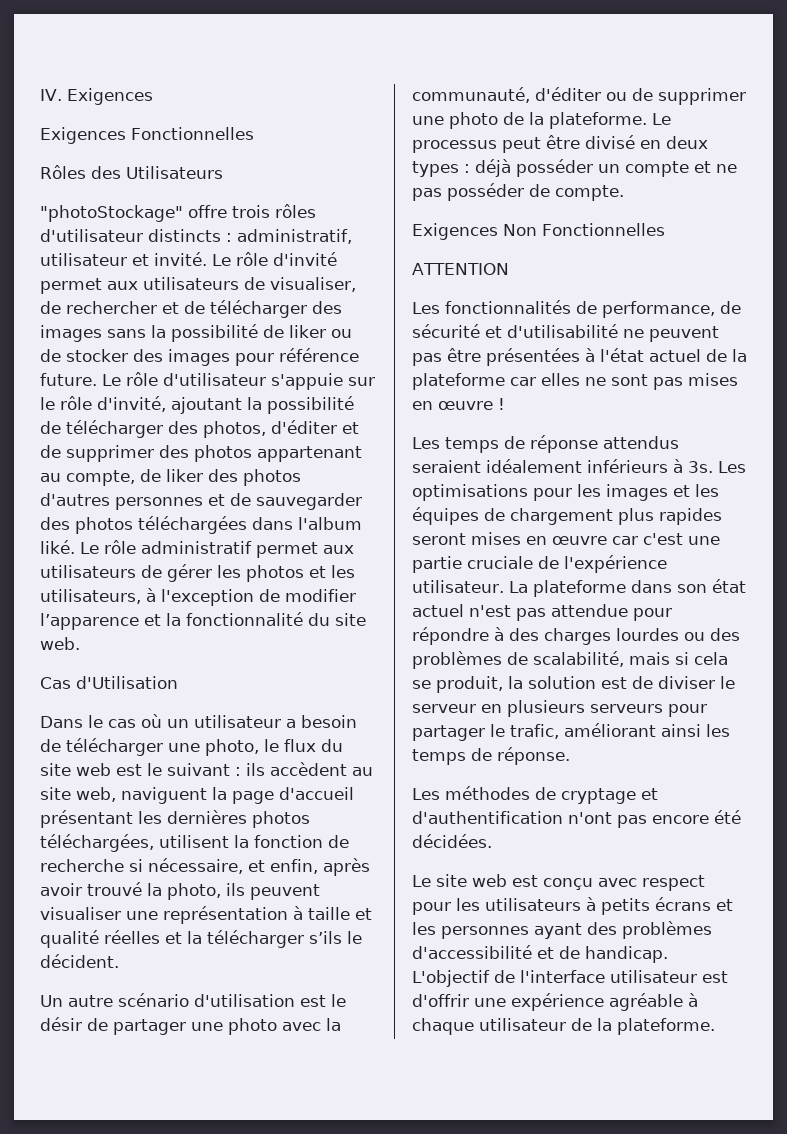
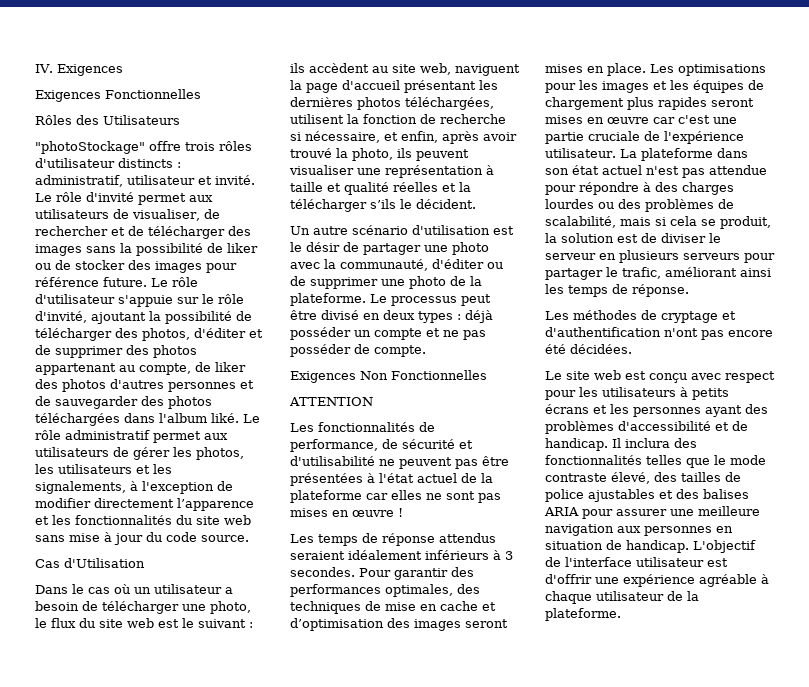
- Le rôle administratif permet aux utilisateurs de gérer les photos et les utilisateurs, à l'exception de modifier l’apparence et la fonctionnalité du site web.
+ Le rôle administratif permet aux utilisateurs de gérer les photos, les utilisateurs et les signalements, à l'exception de modifier directement l’apparence et les fonctionnalités du site web sans mise à jour du code source.
- Les temps de réponse attendus seraient idéalement inférieurs à 3s.
+ Les temps de réponse attendus seraient idéalement inférieurs à 3 secondes. Pour garantir des performances optimales, des techniques de mise en cache et d’optimisation des images seront mises en place.
+ Il inclura des fonctionnalités telles que le mode contraste élevé, des tailles de police ajustables et des balises ARIA pour assurer une meilleure navigation aux personnes en situation de handicap.

